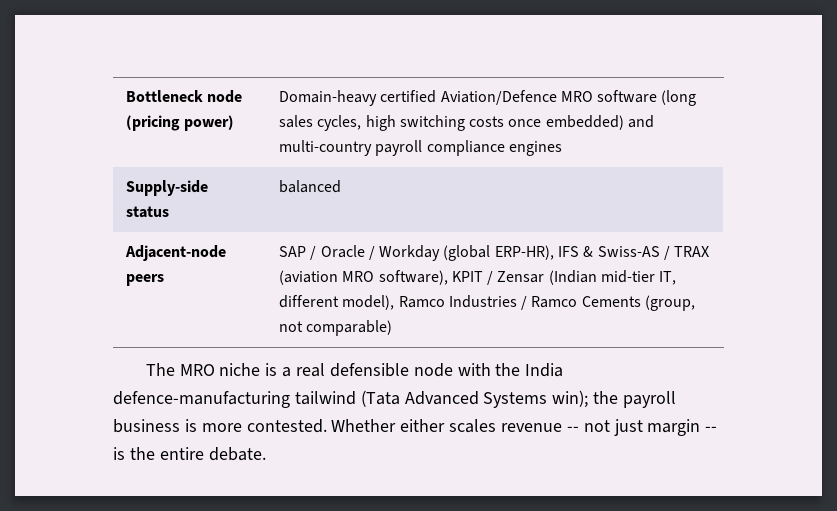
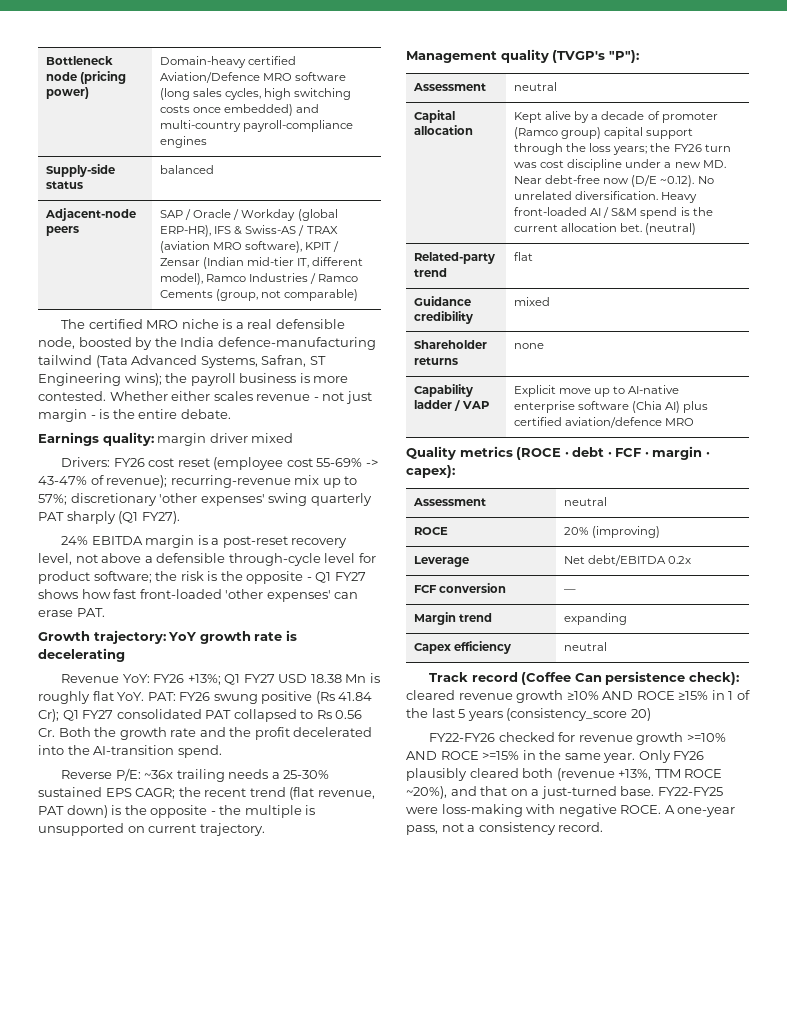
- Bottleneck node (pricing power) | Domain-heavy certified Aviation/Defence MRO software (long sales cycles, high switching costs once embedded) and multi-country payroll compliance engines
+ Bottleneck node (pricing power) | Domain-heavy certified Aviation/Defence MRO software (long sales cycles, high switching costs once embedded) and multi-country payroll-compliance engines
- The MRO niche is a real defensible node with the India defence-manufacturing tailwind (Tata Advanced Systems win); the payroll business is more contested.
+ The certified MRO niche is a real defensible node, boosted by the India defence-manufacturing tailwind (Tata Advanced Systems, Safran, ST Engineering wins); the payroll business is more contested.
- Whether either scales revenue -- not just margin -- is the entire debate.
+ Whether either scales revenue - not just margin - is the entire debate.
+ Earnings quality: margin driver mixed
+ Drivers: FY26 cost reset (employee cost 55-69% -> 43-47% of revenue); recurring-revenue mix up to 57%; discretionary 'other expenses' swing quarterly PAT sharply (Q1 FY27).
+ 24% EBITDA margin is a post-reset recovery level, not above a defensible through-cycle level for product software; the risk is the opposite - Q1 FY27 shows how fast front-loaded 'other expenses' can erase PAT.
+ Growth trajectory: YoY growth rate is decelerating
+ Revenue YoY: FY26 +13%; Q1 FY27 USD 18.38 Mn is roughly flat YoY. PAT: FY26 swung positive (Rs 41.84 Cr); Q1 FY27 consolidated PAT collapsed to Rs 0.56 Cr. Both the growth rate and the profit decelerated into the AI-transition spend.
+ Reverse P/E: ~36x trailing needs a 25-30% sustained EPS CAGR; the recent trend (flat revenue, PAT down) is the opposite - the multiple is unsupported on current trajectory.
+ Management quality (TVGP's "P"):
+ Assessment | neutral
+ Capital allocation | Kept alive by a decade of promoter (Ramco group) capital support through the loss years; the FY26 turn was cost discipline under a new MD. Near debt-free now (D/E ~0.12). No unrelated diversification. Heavy front-loaded AI / S&M spend is the current allocation bet. (neutral)
+ Related-party trend | flat
+ Guidance credibility | mixed
+ Shareholder returns | none
+ Capability ladder / VAP | Explicit move up to AI-native enterprise software (Chia AI) plus certified aviation/defence MRO
+ Quality metrics (ROCE · debt · FCF · margin · capex):
+ Assessment | neutral
+ ROCE | 20% (improving)
+ Leverage | Net debt/EBITDA 0.2x
+ FCF conversion | —
+ Margin trend | expanding
+ Capex efficiency | neutral
+ Track record (Coffee Can persistence check): cleared revenue growth ≥10% AND ROCE ≥15% in 1 of the last 5 years (consistency_score 20)
+ FY22-FY26 checked for revenue growth >=10% AND ROCE >=15% in the same year. Only FY26 plausibly cleared both (revenue +13%, TTM ROCE ~20%), and that on a just-turned base. FY22-FY25 were loss-making with negative ROCE. A one-year pass, not a consistency record.

